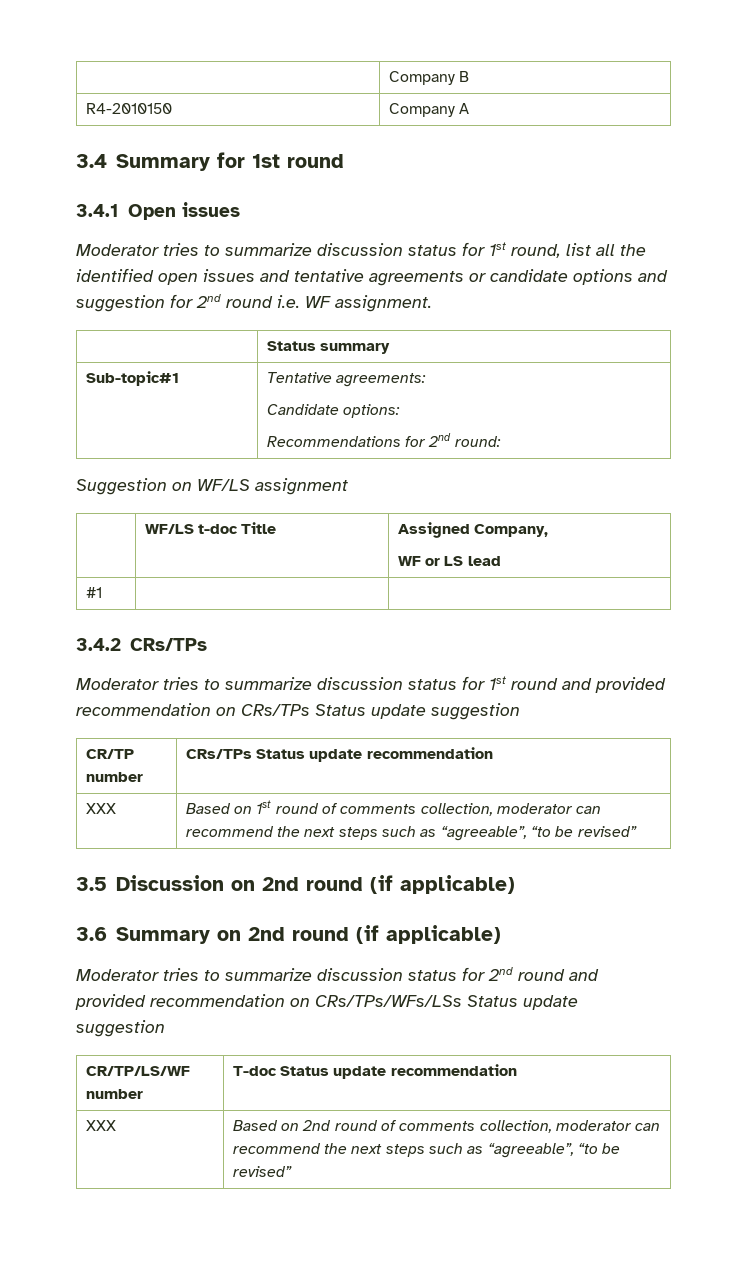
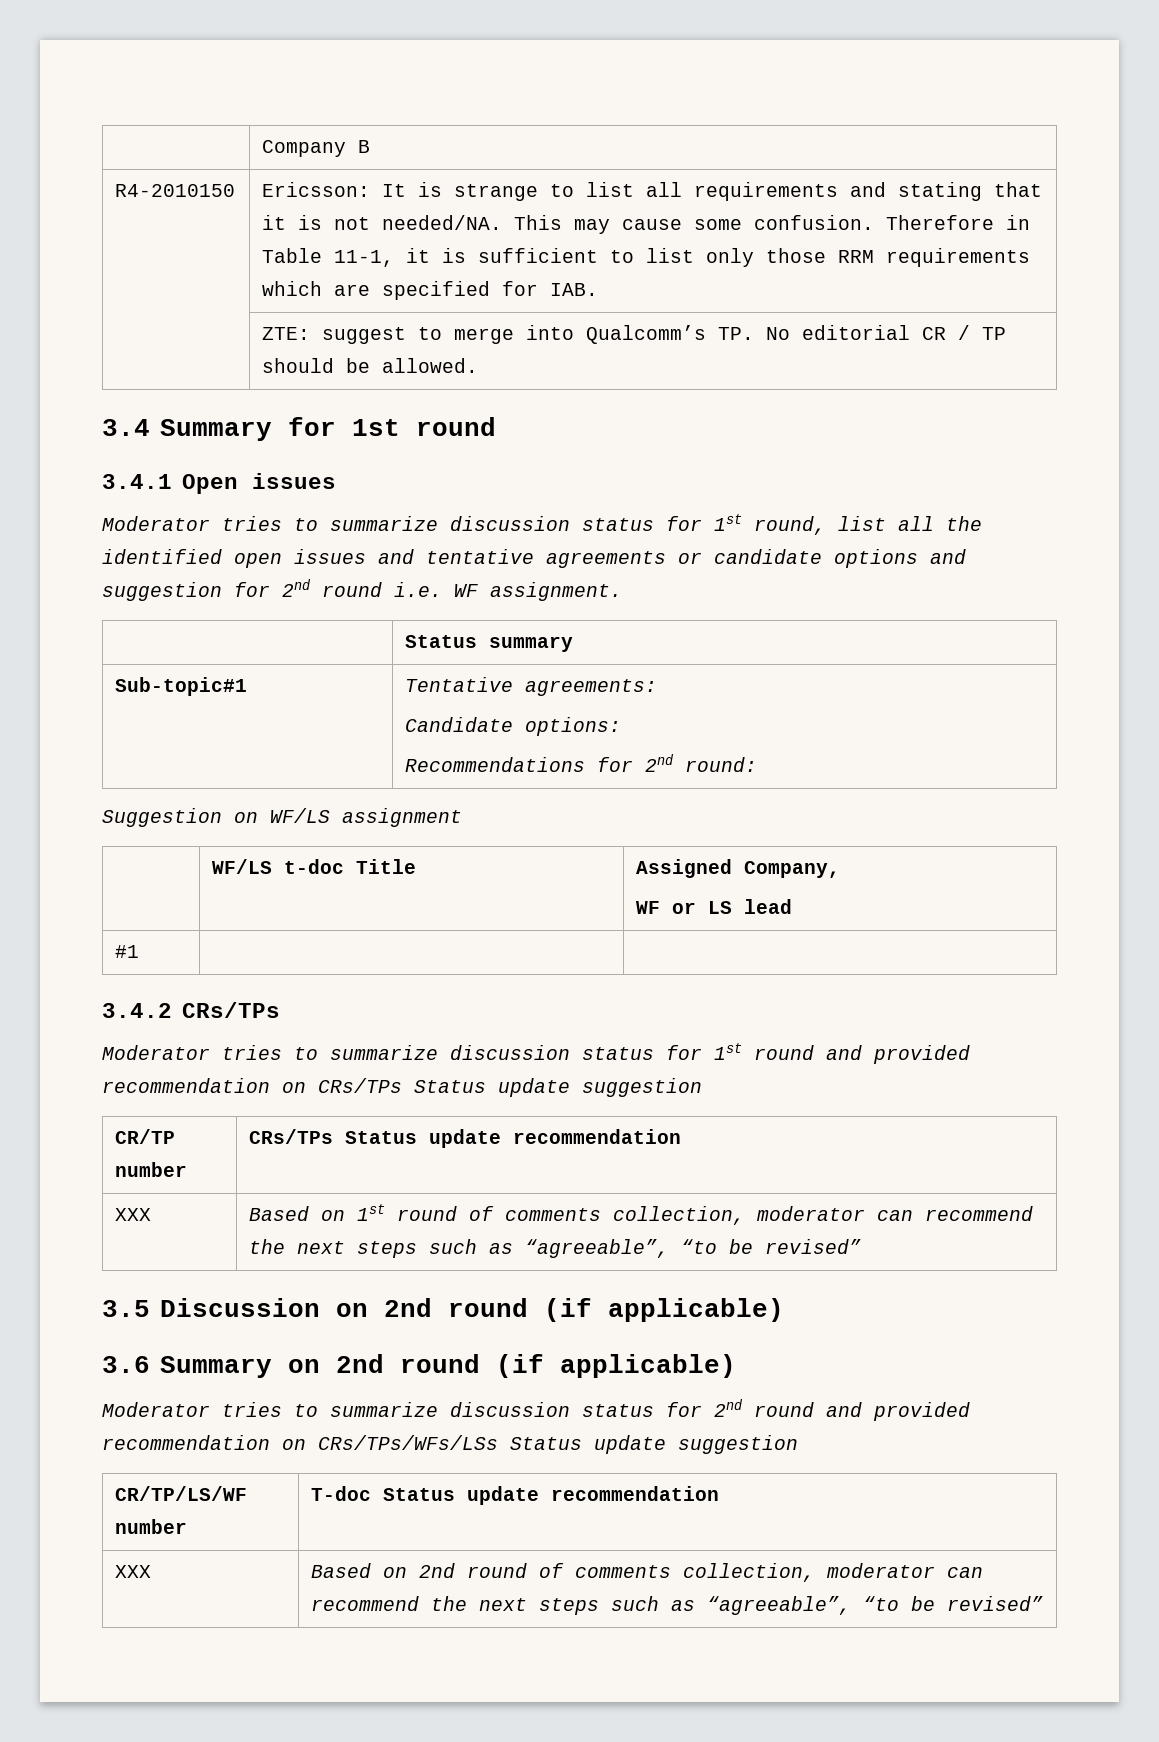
- R4-2010150 | Company A
+ R4-2010150 | Ericsson: It is strange to list all requirements and stating that it is not needed/NA. This may cause some confusion. Therefore in Table 11-1, it is sufficient to list only those RRM requirements which are specified for IAB.
+ | ZTE: suggest to merge into Qualcomm’s TP. No editorial CR / TP should be allowed.

